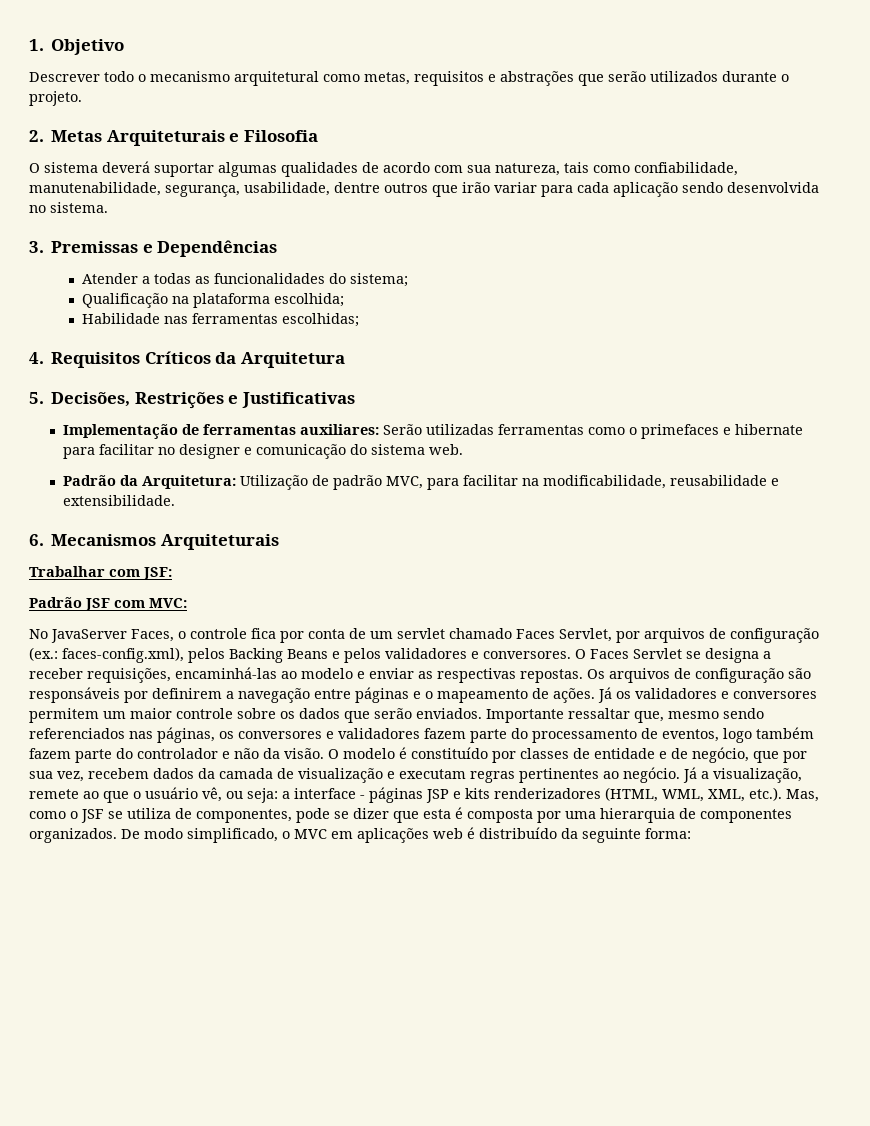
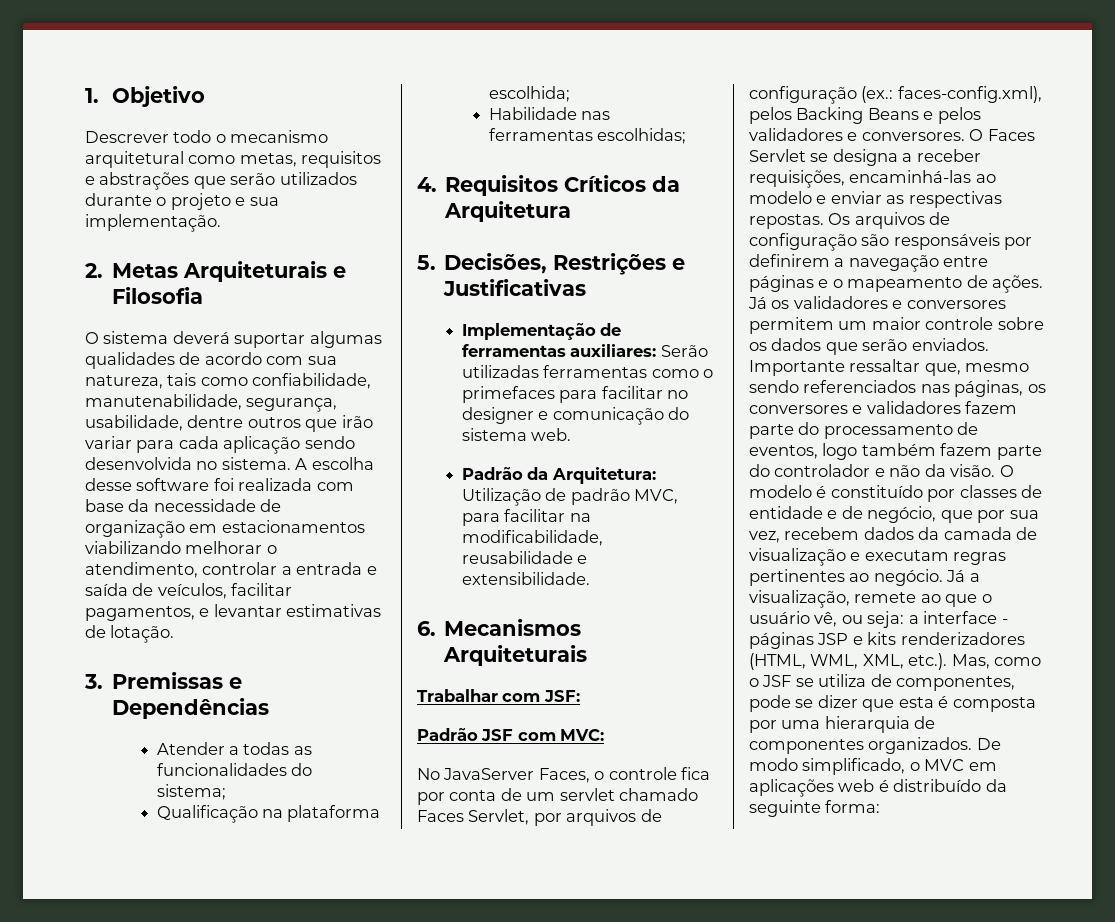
- Descrever todo o mecanismo arquitetural como metas, requisitos e abstrações que serão utilizados durante o projeto.
+ Descrever todo o mecanismo arquitetural como metas, requisitos e abstrações que serão utilizados durante o projeto e sua implementação.
+ A escolha desse software foi realizada com base da necessidade de organização em estacionamentos viabilizando melhorar o atendimento, controlar a entrada e saída de veículos, facilitar pagamentos, e levantar estimativas de lotação.
- Implementação de ferramentas auxiliares: Serão utilizadas ferramentas como o primefaces e hibernate para facilitar no designer e comunicação do sistema web.
+ Implementação de ferramentas auxiliares: Serão utilizadas ferramentas como o primefaces para facilitar no designer e comunicação do sistema web.

